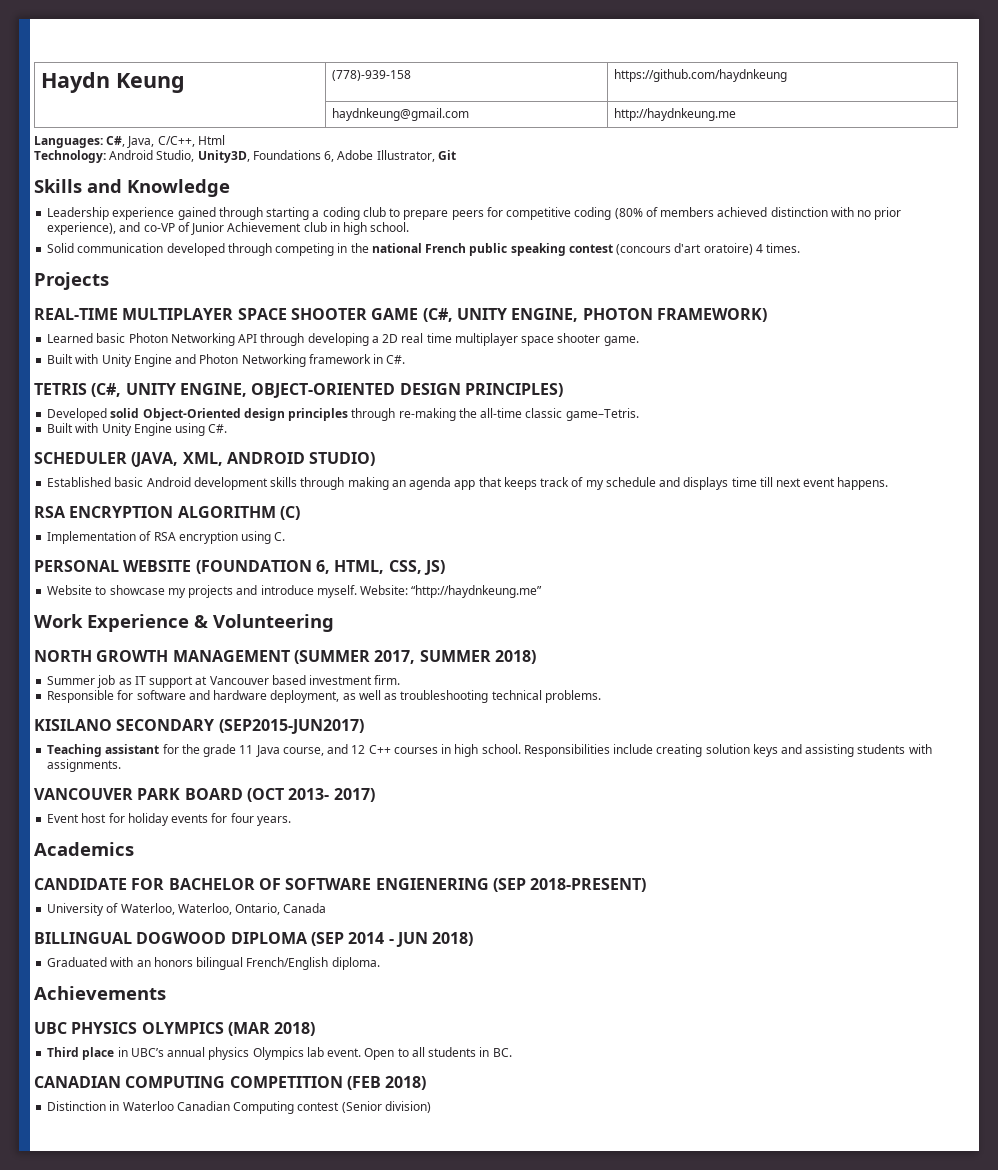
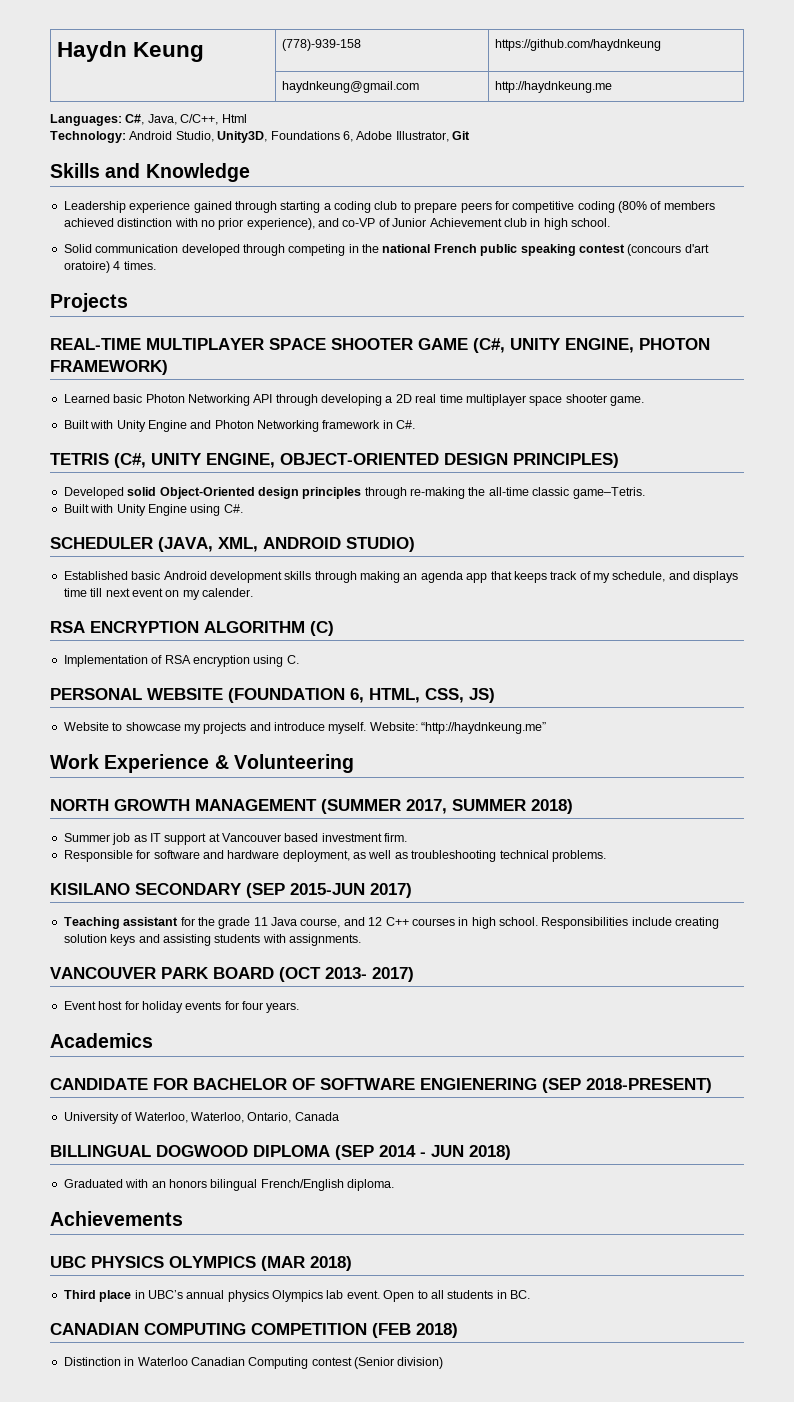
- Established basic Android development skills through making an agenda app that keeps track of my schedule and displays time till next event happens.
+ Established basic Android development skills through making an agenda app that keeps track of my schedule, and displays time till next event on my calender.
- KISILANO SECONDARY (SEP2015-JUN2017)
+ KISILANO SECONDARY (SEP 2015-JUN 2017)

